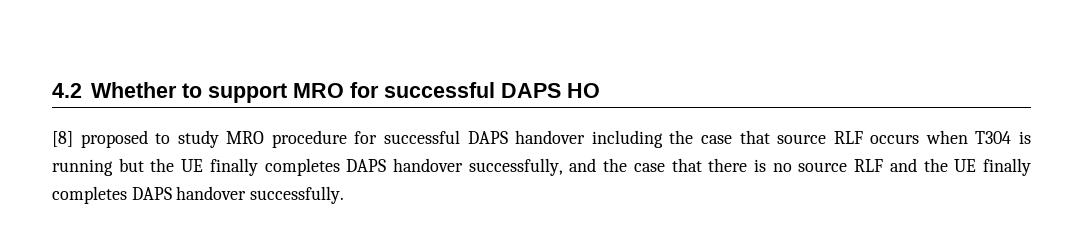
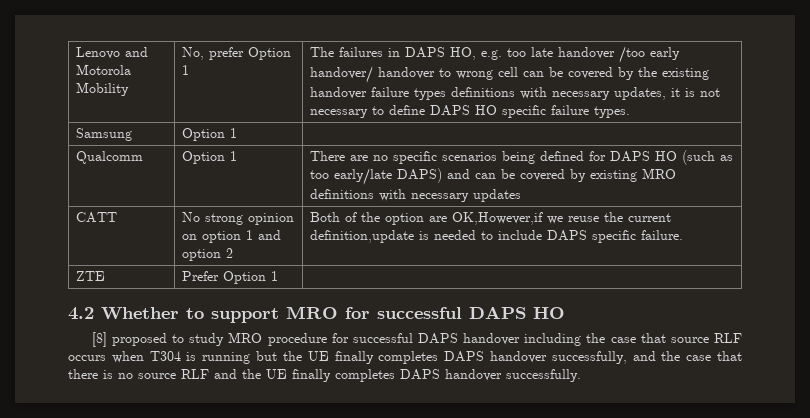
+ Lenovo and Motorola Mobility | No, prefer Option 1 | The failures in DAPS HO, e.g. too late handover /too early handover/ handover to wrong cell can be covered by the existing handover failure types definitions with necessary updates, it is not necessary to define DAPS HO specific failure types.
+ Samsung | Option 1 |
+ Qualcomm | Option 1 | There are no specific scenarios being defined for DAPS HO (such as too early/late DAPS) and can be covered by existing MRO definitions with necessary updates
+ CATT | No strong opinion on option 1 and option 2 | Both of the option are OK,However,if we reuse the current definition,update is needed to include DAPS specific failure.
+ ZTE | Prefer Option 1 |

